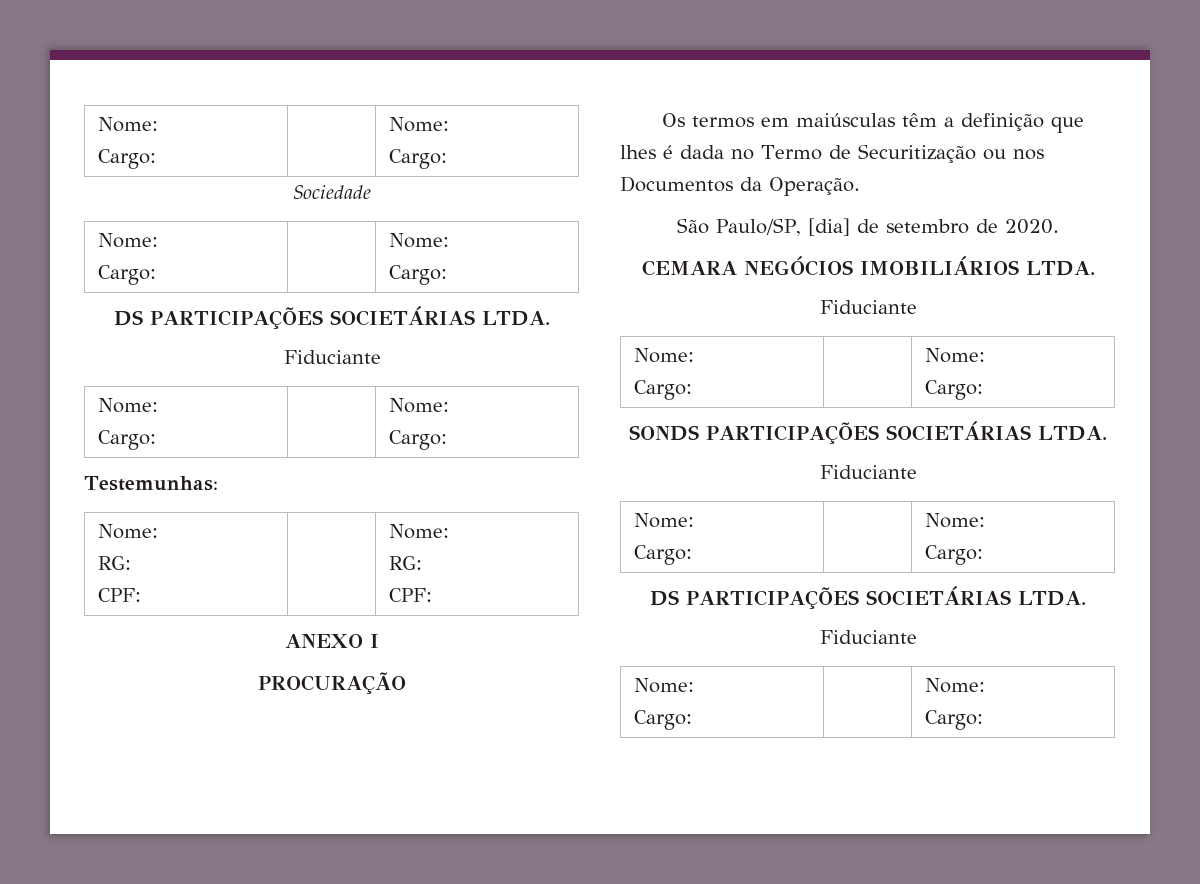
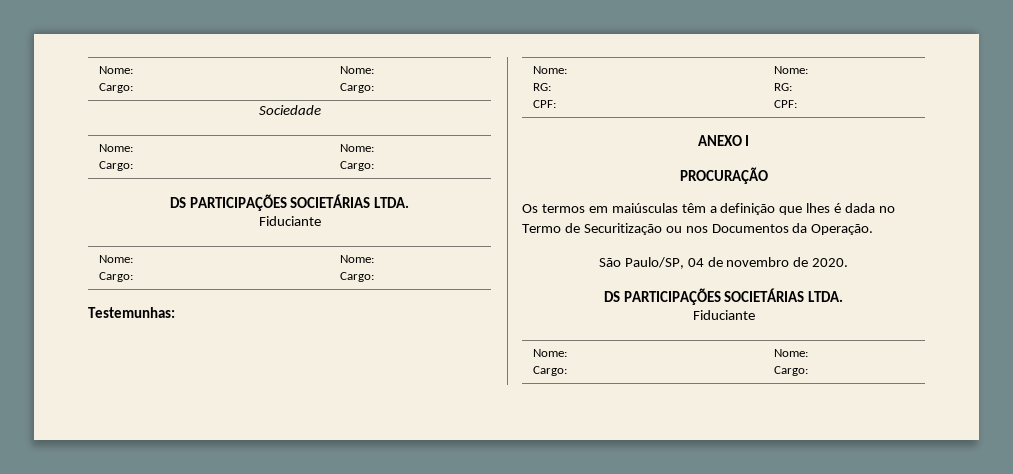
- São Paulo/SP, [dia] de setembro de 2020.
+ São Paulo/SP, 04 de novembro de 2020.
- CEMARA NEGÓCIOS IMOBILIÁRIOS LTDA.
- Fiduciante
- Nome:
- Cargo: | | Nome:
- Cargo:
- SONDS PARTICIPAÇÕES SOCIETÁRIAS LTDA.
- Fiduciante
- Nome:
- Cargo: | | Nome:
- Cargo:

